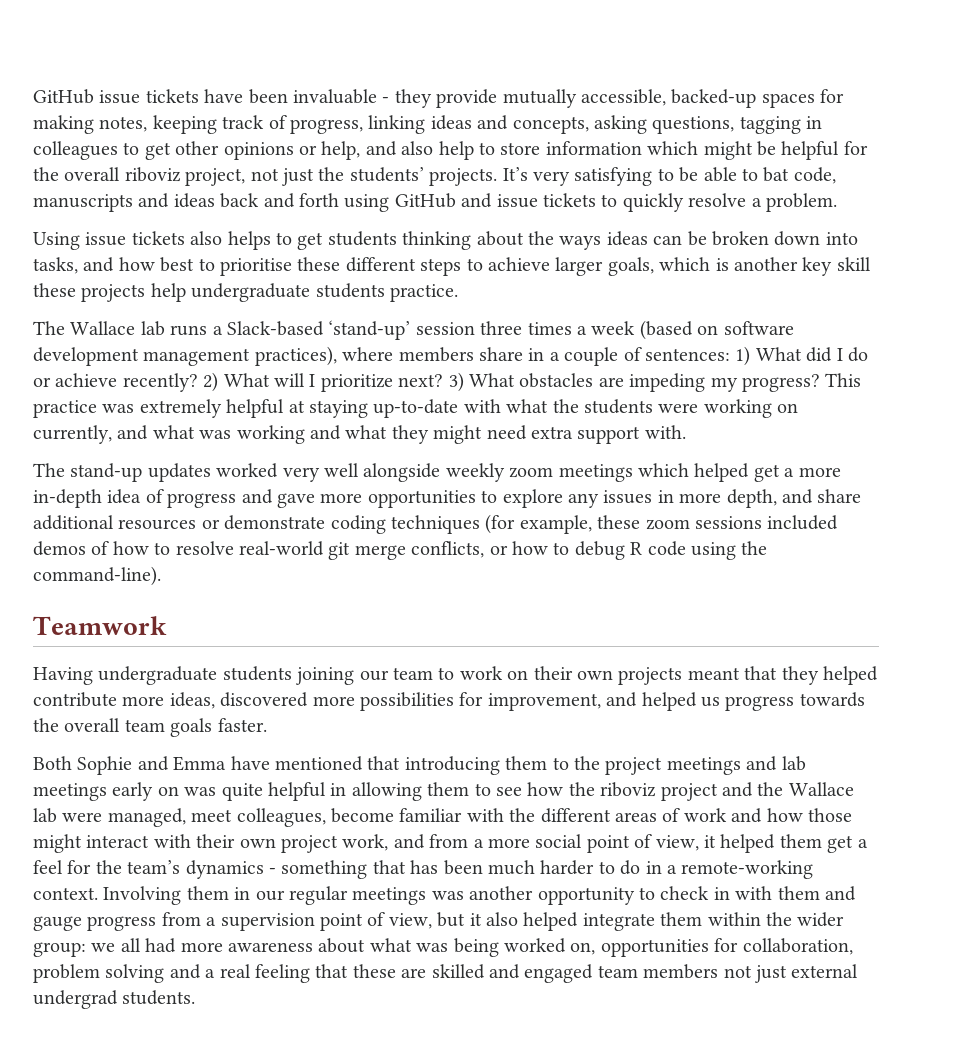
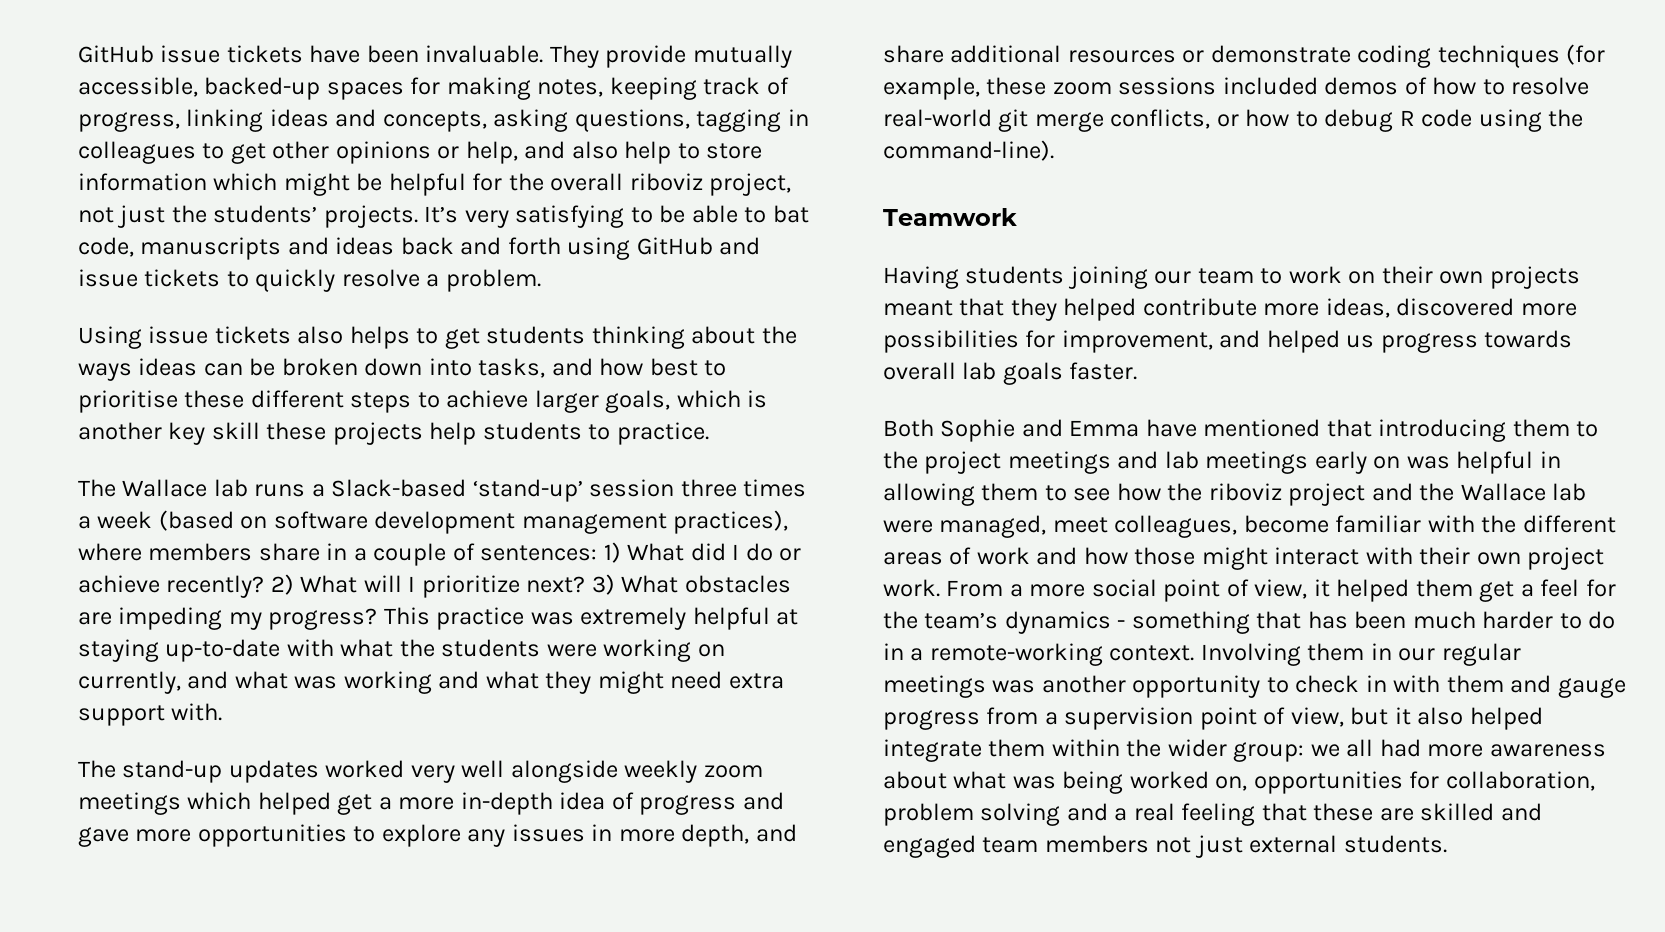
- GitHub issue tickets have been invaluable - they provide mutually accessible, backed-up spaces for making notes, keeping track of progress, linking ideas and concepts, asking questions, tagging in colleagues to get other opinions or help, and also help to store information which might be helpful for the overall riboviz project, not just the students’ projects.
+ GitHub issue tickets have been invaluable. They provide mutually accessible, backed-up spaces for making notes, keeping track of progress, linking ideas and concepts, asking questions, tagging in colleagues to get other opinions or help, and also help to store information which might be helpful for the overall riboviz project, not just the students’ projects.
- Using issue tickets also helps to get students thinking about the ways ideas can be broken down into tasks, and how best to prioritise these different steps to achieve larger goals, which is another key skill these projects help undergraduate students practice.
+ Using issue tickets also helps to get students thinking about the ways ideas can be broken down into tasks, and how best to prioritise these different steps to achieve larger goals, which is another key skill these projects help students to practice.
- Having undergraduate students joining our team to work on their own projects meant that they helped contribute more ideas, discovered more possibilities for improvement, and helped us progress towards the overall team goals faster.
+ Having students joining our team to work on their own projects meant that they helped contribute more ideas, discovered more possibilities for improvement, and helped us progress towards overall lab goals faster.
- Both Sophie and Emma have mentioned that introducing them to the project meetings and lab meetings early on was quite helpful in allowing them to see how the riboviz project and the Wallace lab were managed, meet colleagues, become familiar with the different areas of work and how those might interact with their own project work, and from a more social point of view, it helped them get a feel for the team’s dynamics - something that has been much harder to do in a remote-working context.
+ Both Sophie and Emma have mentioned that introducing them to the project meetings and lab meetings early on was helpful in allowing them to see how the riboviz project and the Wallace lab were managed, meet colleagues, become familiar with the different areas of work and how those might interact with their own project work. From a more social point of view, it helped them get a feel for the team’s dynamics - something that has been much harder to do in a remote-working context.
- we all had more awareness about what was being worked on, opportunities for collaboration, problem solving and a real feeling that these are skilled and engaged team members not just external undergrad students.
+ we all had more awareness about what was being worked on, opportunities for collaboration, problem solving and a real feeling that these are skilled and engaged team members not just external students.

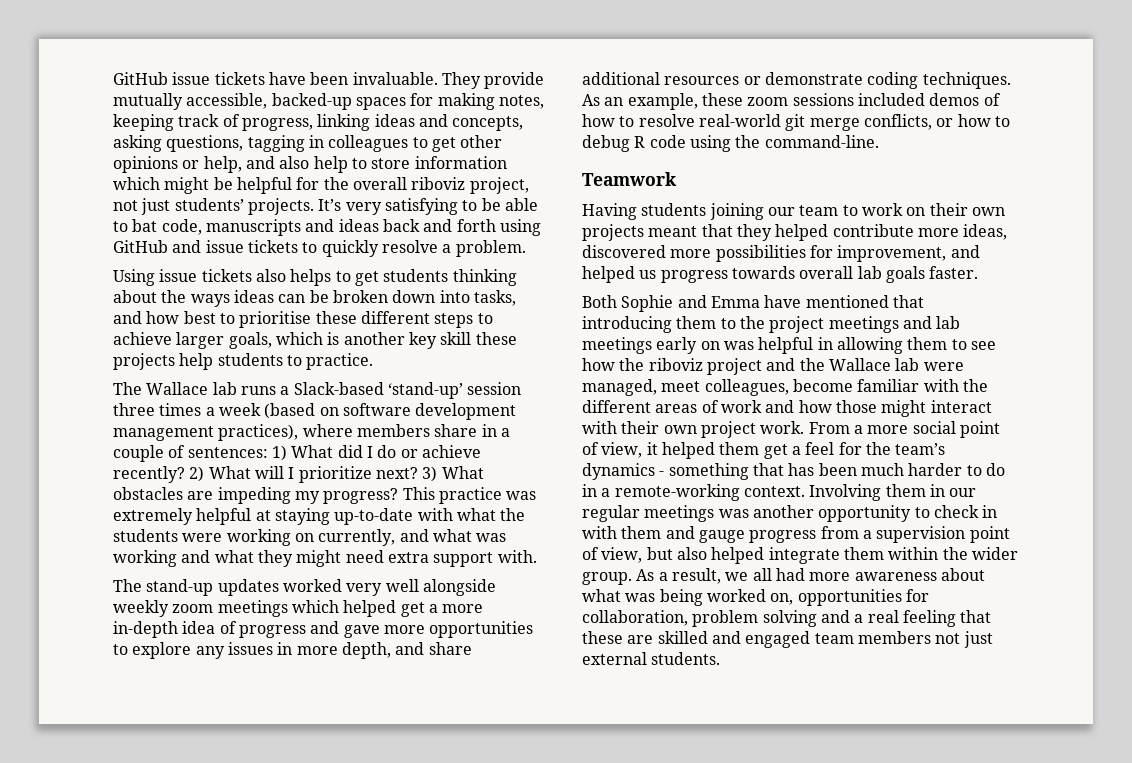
- They provide mutually accessible, backed-up spaces for making notes, keeping track of progress, linking ideas and concepts, asking questions, tagging in colleagues to get other opinions or help, and also help to store information which might be helpful for the overall riboviz project, not just the students’ projects.
+ They provide mutually accessible, backed-up spaces for making notes, keeping track of progress, linking ideas and concepts, asking questions, tagging in colleagues to get other opinions or help, and also help to store information which might be helpful for the overall riboviz project, not just students’ projects.
- The stand-up updates worked very well alongside weekly zoom meetings which helped get a more in-depth idea of progress and gave more opportunities to explore any issues in more depth, and share additional resources or demonstrate coding techniques (for example, these zoom sessions included demos of how to resolve real-world git merge conflicts, or how to debug R code using the command-line).
+ The stand-up updates worked very well alongside weekly zoom meetings which helped get a more in-depth idea of progress and gave more opportunities to explore any issues in more depth, and share additional resources or demonstrate coding techniques. As an example, these zoom sessions included demos of how to resolve real-world git merge conflicts, or how to debug R code using the command-line.
- Involving them in our regular meetings was another opportunity to check in with them and gauge progress from a supervision point of view, but it also helped integrate them within the wider group: we all had more awareness about what was being worked on, opportunities for collaboration, problem solving and a real feeling that these are skilled and engaged team members not just external students.
+ Involving them in our regular meetings was another opportunity to check in with them and gauge progress from a supervision point of view, but also helped integrate them within the wider group. As a result, we all had more awareness about what was being worked on, opportunities for collaboration, problem solving and a real feeling that these are skilled and engaged team members not just external students.

